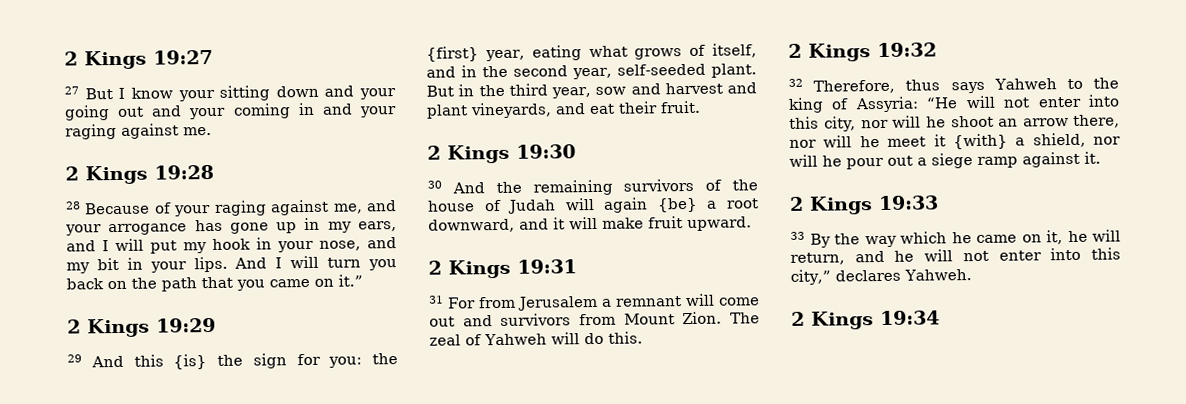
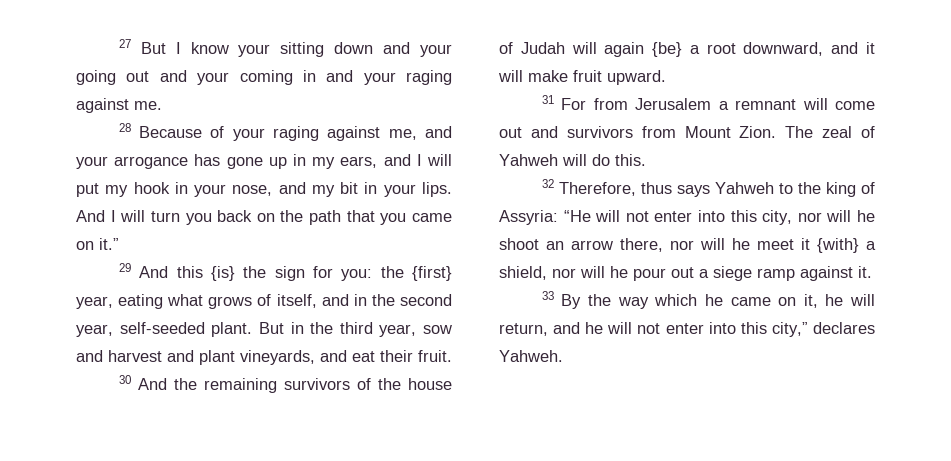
- 2 Kings 19:27
- 2 Kings 19:28
- 2 Kings 19:29
- 2 Kings 19:30
- 2 Kings 19:31
- 2 Kings 19:32
- 2 Kings 19:33
- 2 Kings 19:34

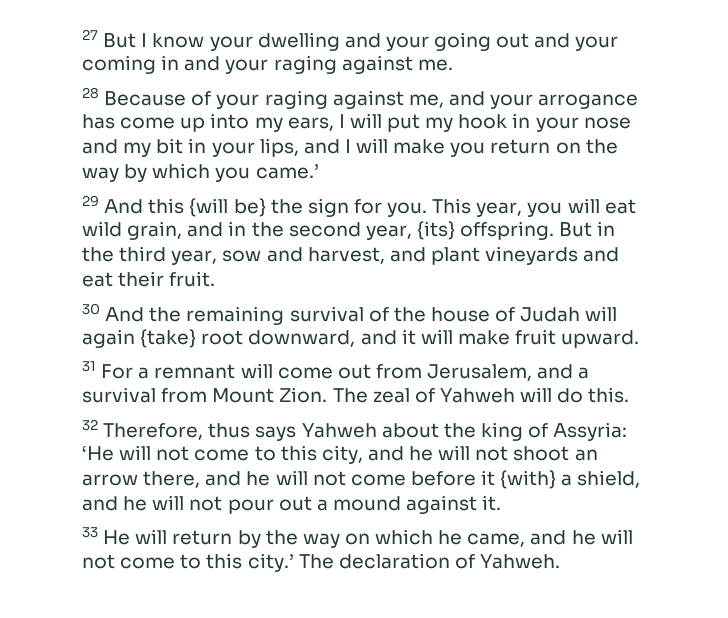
- 27 But I know your sitting down and your going out and your coming in and your raging against me.
+ 27 But I know your dwelling and your going out and your coming in and your raging against me.
- 28 Because of your raging against me, and your arrogance has gone up in my ears, and I will put my hook in your nose, and my bit in your lips. And I will turn you back on the path that you came on it.”
+ 28 Because of your raging against me, and your arrogance has come up into my ears, I will put my hook in your nose and my bit in your lips, and I will make you return on the way by which you came.’
- 29 And this {is} the sign for you: the {first} year, eating what grows of itself, and in the second year, self-seeded plant.
+ 29 And this {will be} the sign for you. This year, you will eat wild grain, and in the second year, {its} offspring.
- But in the third year, sow and harvest and plant vineyards, and eat their fruit.
+ But in the third year, sow and harvest, and plant vineyards and eat their fruit.
- 30 And the remaining survivors of the house of Judah will again {be} a root downward, and it will make fruit upward.
+ 30 And the remaining survival of the house of Judah will again {take} root downward, and it will make fruit upward.
- 31 For from Jerusalem a remnant will come out and survivors from Mount Zion.
+ 31 For a remnant will come out from Jerusalem, and a survival from Mount Zion.
- 32 Therefore, thus says Yahweh to the king of Assyria: “He will not enter into this city, nor will he shoot an arrow there, nor will he meet it {with} a shield, nor will he pour out a siege ramp against it.
+ 32 Therefore, thus says Yahweh about the king of Assyria: ‘He will not come to this city, and he will not shoot an arrow there, and he will not come before it {with} a shield, and he will not pour out a mound against it.
- 33 By the way which he came on it, he will return, and he will not enter into this city,” declares Yahweh.
+ 33 He will return by the way on which he came, and he will not come to this city.’ The declaration of Yahweh.

